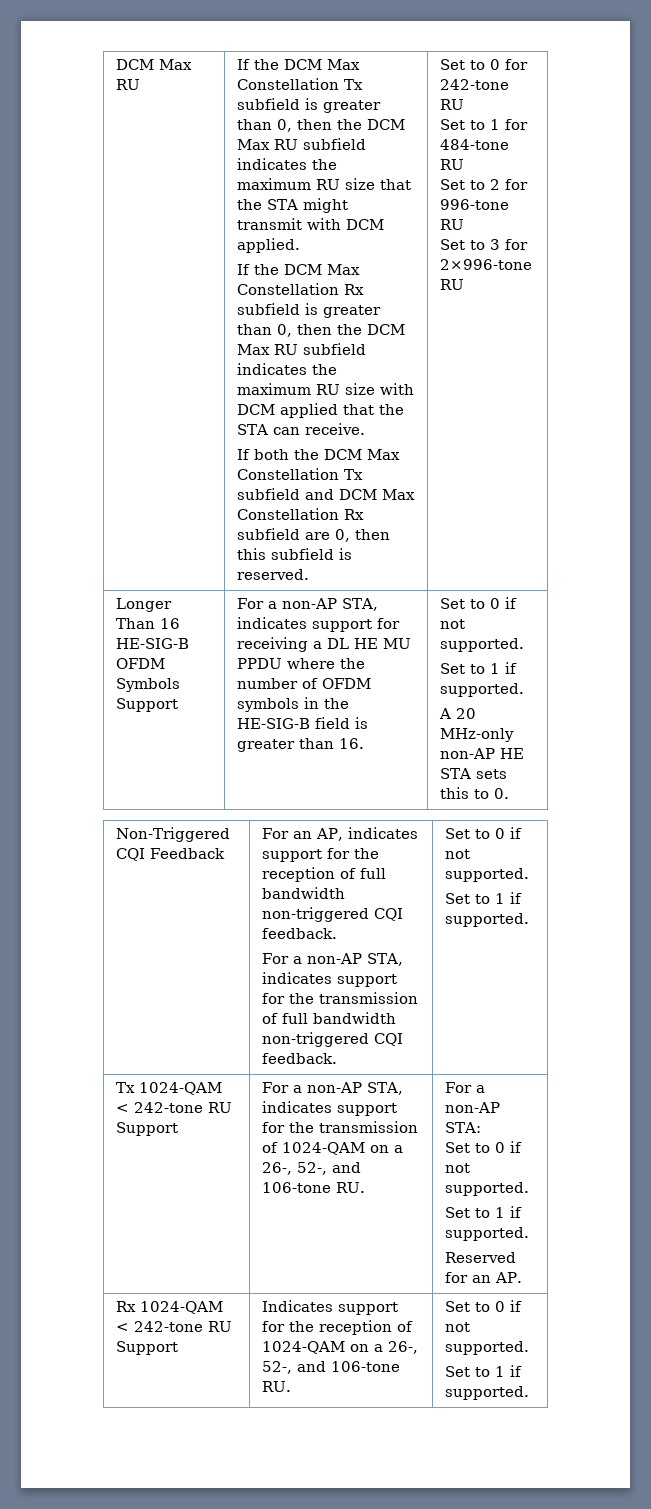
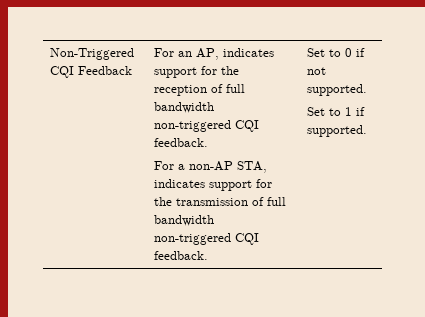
- DCM Max RU | If the DCM Max Constellation Tx subfield is greater than 0, then the DCM Max RU subfield indicates the maximum RU size that the STA might transmit with DCM applied.
- If the DCM Max Constellation Rx subfield is greater than 0, then the DCM Max RU subfield indicates the maximum RU size with DCM applied that the STA can receive.
- If both the DCM Max Constellation Tx subfield and DCM Max Constellation Rx subfield are 0, then this subfield is reserved. | Set to 0 for 242-tone RU
- Set to 1 for 484-tone RU
- Set to 2 for 996-tone RU
- Set to 3 for 2×996-tone RU
- Longer Than 16 HE-SIG-B OFDM Symbols Support | For a non-AP STA, indicates support for receiving a DL HE MU PPDU where the number of OFDM symbols in the HE-SIG-B field is greater than 16. | Set to 0 if not supported.
- Set to 1 if supported.
- A 20 MHz-only non-AP HE STA sets this to 0.
- Tx 1024-QAM < 242-tone RU Support | For a non-AP STA, indicates support for the transmission of 1024-QAM on a 26-, 52-, and 106-tone RU. | For a non-AP STA:
- Set to 0 if not supported.
- Set to 1 if supported.
- Reserved for an AP.
- Rx 1024-QAM < 242-tone RU Support | Indicates support for the reception of 1024-QAM on a 26-, 52-, and 106-tone RU. | Set to 0 if not supported.
- Set to 1 if supported.

